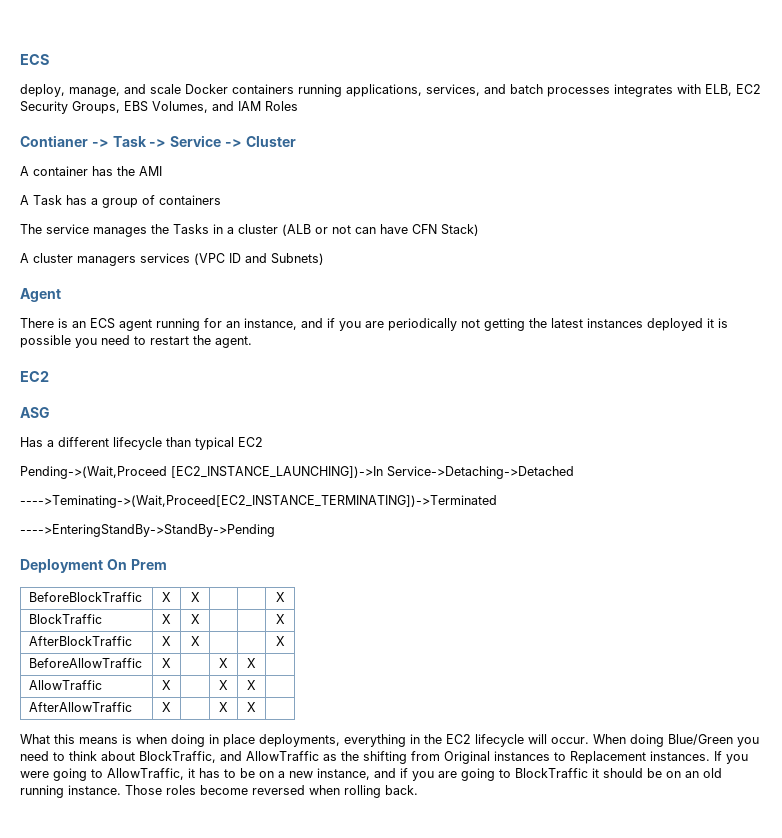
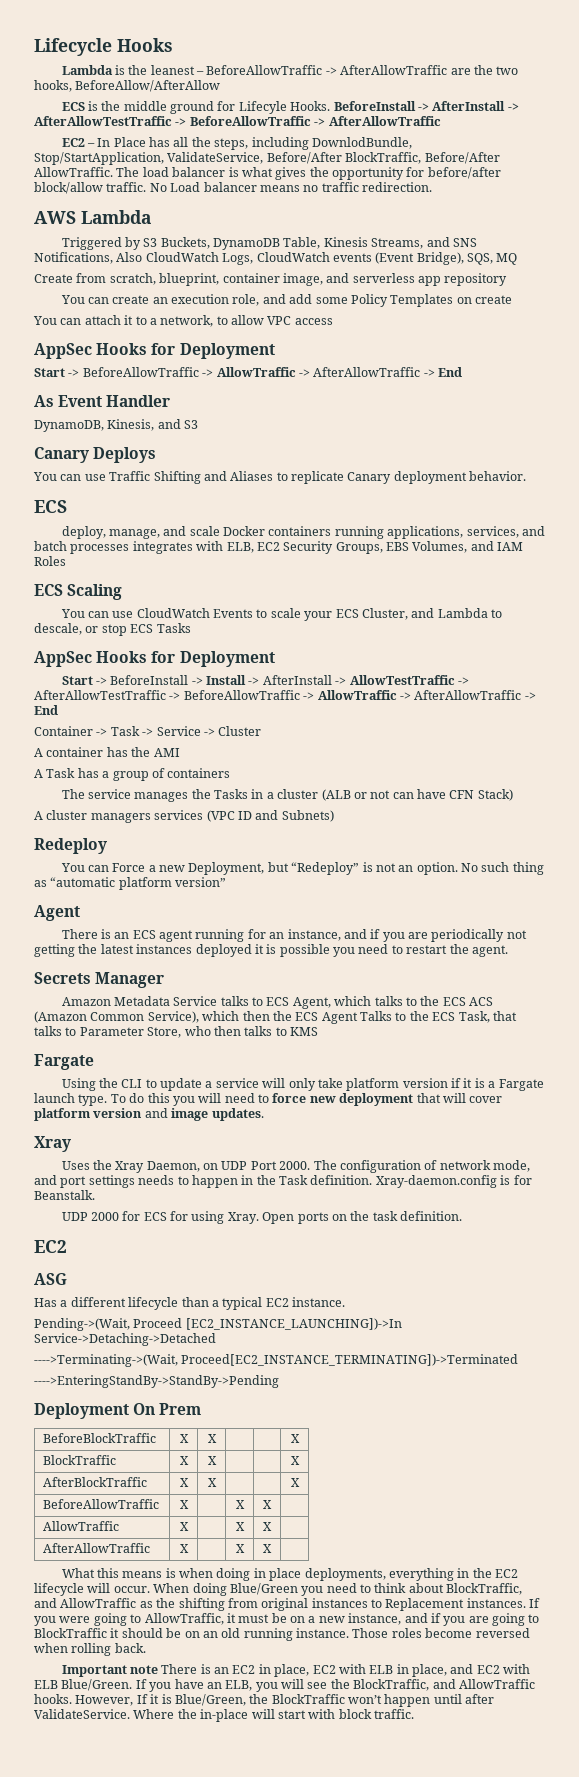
+ Lifecycle Hooks
+ Lambda is the leanest – BeforeAllowTraffic -> AfterAllowTraffic are the two hooks, BeforeAllow/AfterAllow
+ ECS is the middle ground for Lifecyle Hooks. BeforeInstall -> AfterInstall -> AfterAllowTestTraffic -> BeforeAllowTraffic -> AfterAllowTraffic
+ EC2 – In Place has all the steps, including DownlodBundle, Stop/StartApplication, ValidateService, Before/After BlockTraffic, Before/After AllowTraffic. The load balancer is what gives the opportunity for before/after block/allow traffic. No Load balancer means no traffic redirection.
+ AWS Lambda
+ Triggered by S3 Buckets, DynamoDB Table, Kinesis Streams, and SNS Notifications, Also CloudWatch Logs, CloudWatch events (Event Bridge), SQS, MQ
+ Create from scratch, blueprint, container image, and serverless app repository
+ You can create an execution role, and add some Policy Templates on create
+ You can attach it to a network, to allow VPC access
+ AppSec Hooks for Deployment
+ Start -> BeforeAllowTraffic -> AllowTraffic -> AfterAllowTraffic -> End
+ As Event Handler
+ DynamoDB, Kinesis, and S3
+ Canary Deploys
+ You can use Traffic Shifting and Aliases to replicate Canary deployment behavior.
- Contianer -> Task -> Service -> Cluster
+ ECS Scaling
+ You can use CloudWatch Events to scale your ECS Cluster, and Lambda to descale, or stop ECS Tasks
+ AppSec Hooks for Deployment
+ Start -> BeforeInstall -> Install -> AfterInstall -> AllowTestTraffic -> AfterAllowTestTraffic -> BeforeAllowTraffic -> AllowTraffic -> AfterAllowTraffic -> End
+ Container -> Task -> Service -> Cluster
+ Redeploy
+ You can Force a new Deployment, but “Redeploy” is not an option. No such thing as “automatic platform version”
+ Secrets Manager
+ Amazon Metadata Service talks to ECS Agent, which talks to the ECS ACS (Amazon Common Service), which then the ECS Agent Talks to the ECS Task, that talks to Parameter Store, who then talks to KMS
+ Fargate
+ Using the CLI to update a service will only take platform version if it is a Fargate launch type. To do this you will need to force new deployment that will cover platform version and image updates.
+ Xray
+ Uses the Xray Daemon, on UDP Port 2000. The configuration of network mode, and port settings needs to happen in the Task definition. Xray-daemon.config is for Beanstalk.
+ UDP 2000 for ECS for using Xray. Open ports on the task definition.
- Has a different lifecycle than typical EC2
- Pending->(Wait,Proceed [EC2_INSTANCE_LAUNCHING])->In Service->Detaching->Detached
+ Has a different lifecycle than a typical EC2 instance.
+ Pending->(Wait, Proceed [EC2_INSTANCE_LAUNCHING])->In Service->Detaching->Detached
- ---->Teminating->(Wait,Proceed[EC2_INSTANCE_TERMINATING])->Terminated
+ ---->Terminating->(Wait, Proceed[EC2_INSTANCE_TERMINATING])->Terminated
- When doing Blue/Green you need to think about BlockTraffic, and AllowTraffic as the shifting from Original instances to Replacement instances.
+ When doing Blue/Green you need to think about BlockTraffic, and AllowTraffic as the shifting from original instances to Replacement instances.
- If you were going to AllowTraffic, it has to be on a new instance, and if you are going to BlockTraffic it should be on an old running instance.
+ If you were going to AllowTraffic, it must be on a new instance, and if you are going to BlockTraffic it should be on an old running instance.
+ Important note There is an EC2 in place, EC2 with ELB in place, and EC2 with ELB Blue/Green. If you have an ELB, you will see the BlockTraffic, and AllowTraffic hooks. However, If it is Blue/Green, the BlockTraffic won’t happen until after ValidateService. Where the in-place will start with block traffic.

